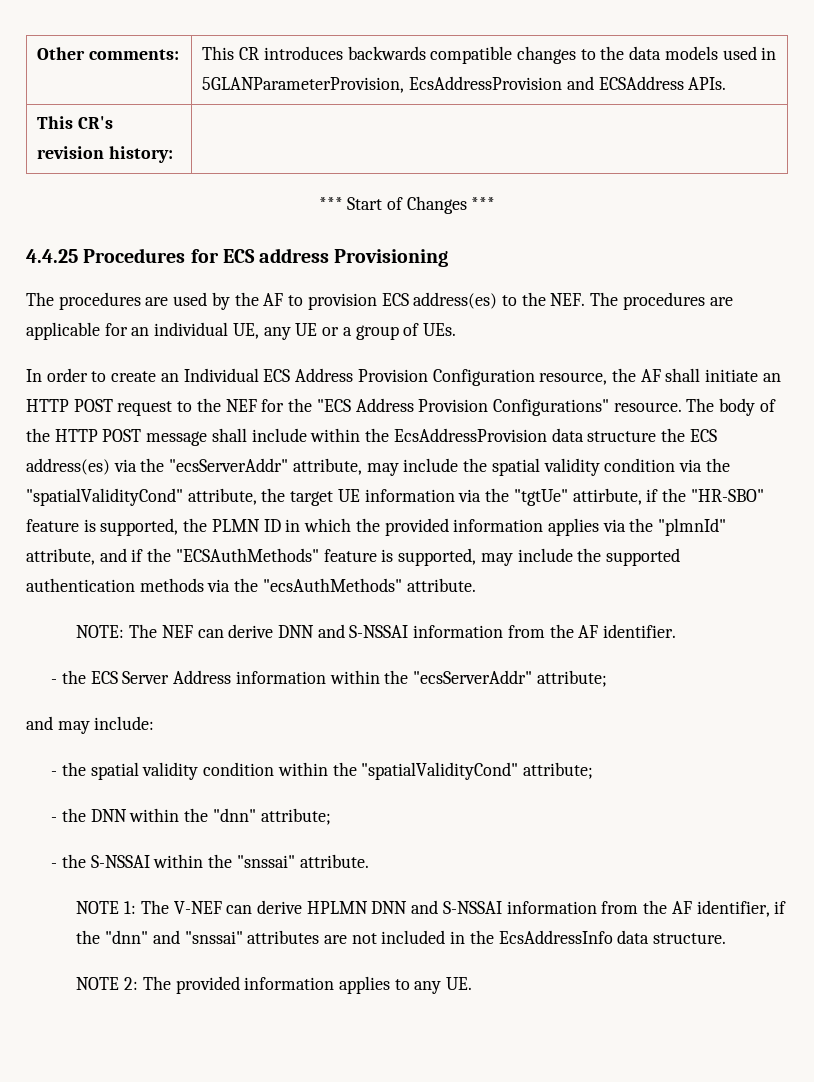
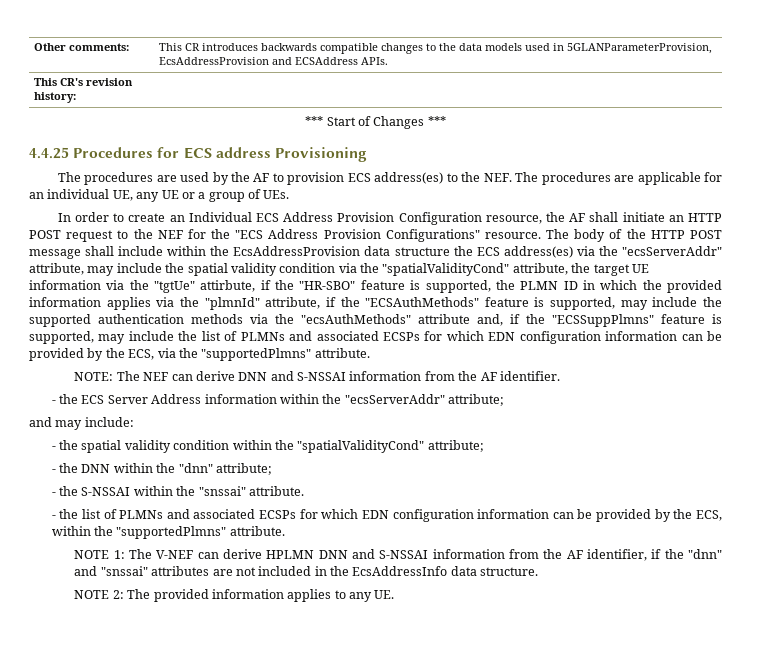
- The body of the HTTP POST message shall include within the EcsAddressProvision data structure the ECS address(es) via the "ecsServerAddr" attribute, may include the spatial validity condition via the "spatialValidityCond" attribute, the target UE information via the "tgtUe" attirbute, if the "HR-SBO" feature is supported, the PLMN ID in which the provided information applies via the "plmnId" attribute, and if the "ECSAuthMethods" feature is supported, may include the supported authentication methods via the "ecsAuthMethods" attribute.
+ The body of the HTTP POST message shall include within the EcsAddressProvision data structure the ECS address(es) via the "ecsServerAddr" attribute, may include the spatial validity condition via the "spatialValidityCond" attribute, the target UE information via the "tgtUe" attirbute, if the "HR-SBO" feature is supported, the PLMN ID in which the provided information applies via the "plmnId" attribute, if the "ECSAuthMethods" feature is supported, may include the supported authentication methods via the "ecsAuthMethods" attribute and, if the "ECSSuppPlmns" feature is supported, may include the list of PLMNs and associated ECSPs for which EDN configuration information can be provided by the ECS, via the "supportedPlmns" attribute.
+ - the list of PLMNs and associated ECSPs for which EDN configuration information can be provided by the ECS, within the "supportedPlmns" attribute.

